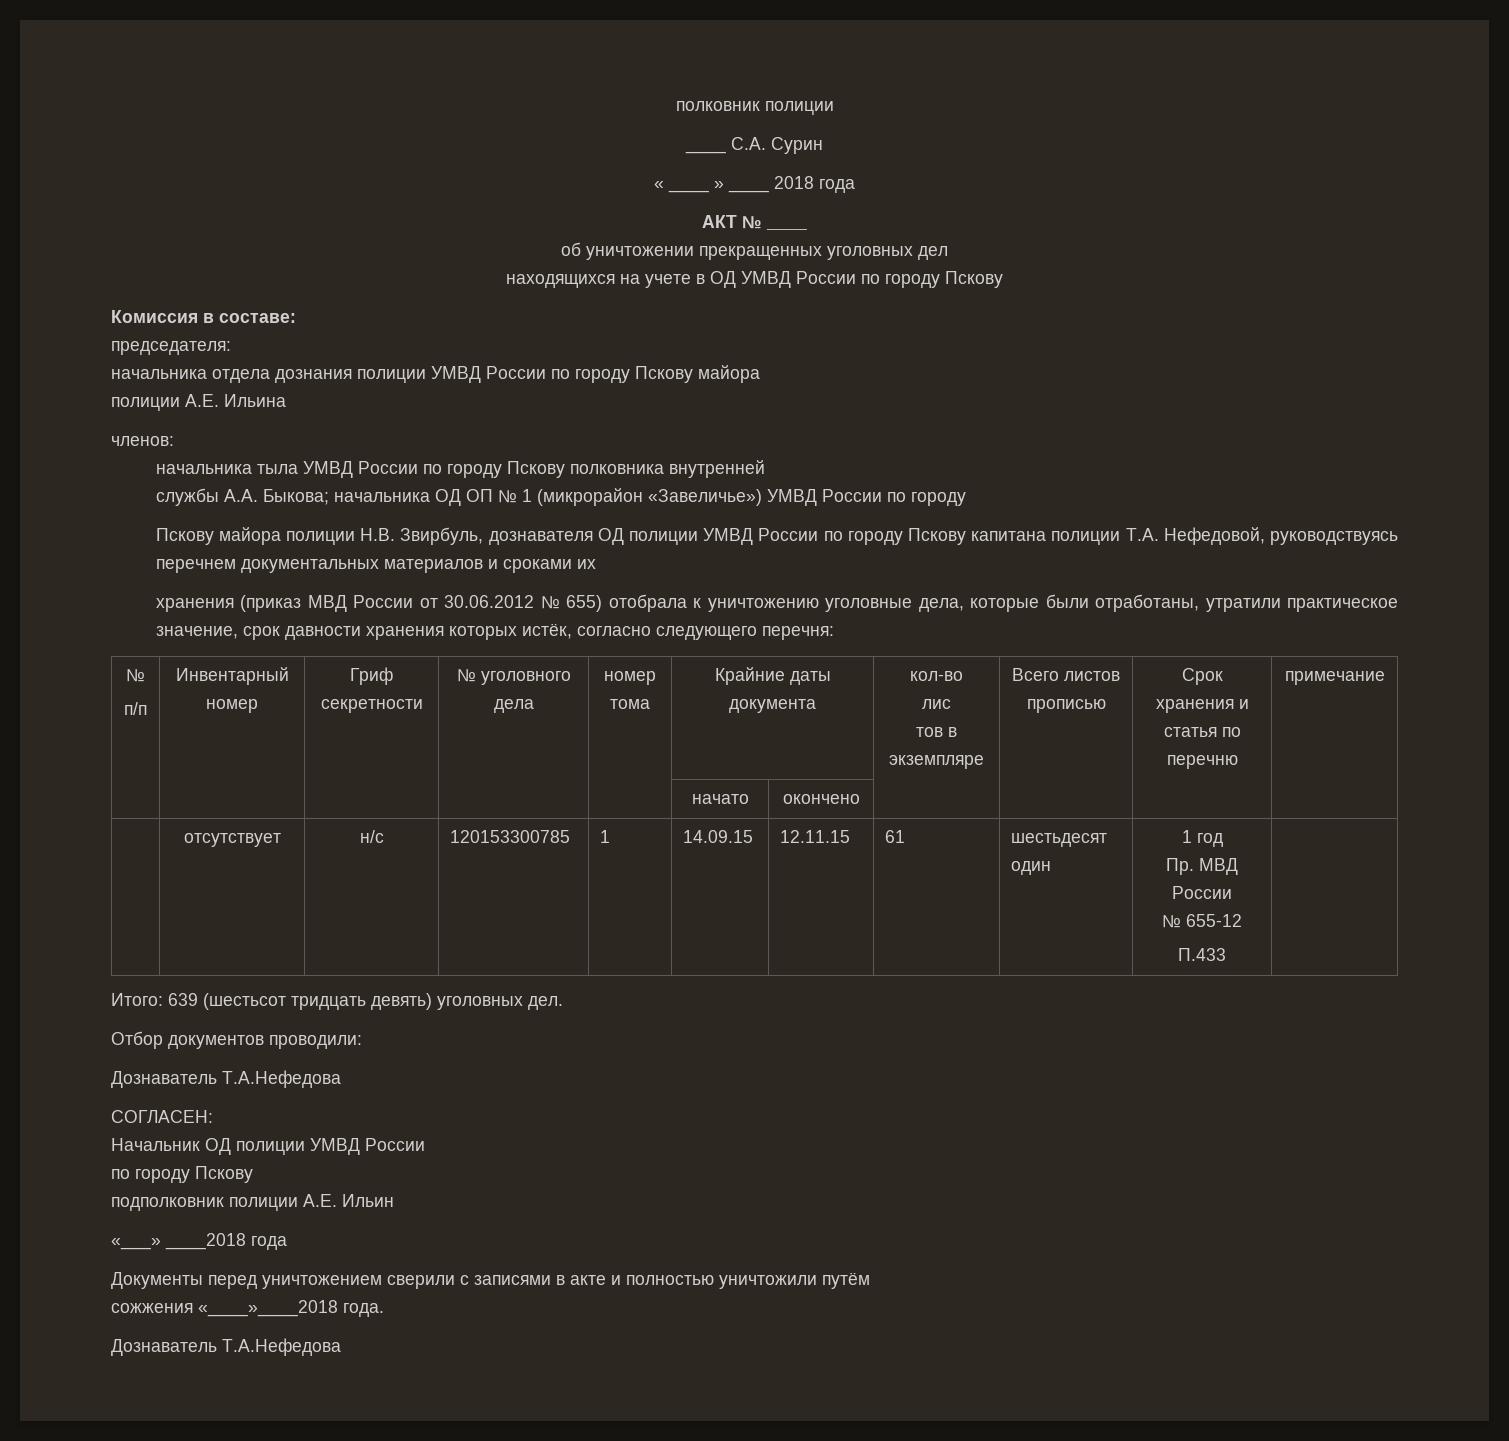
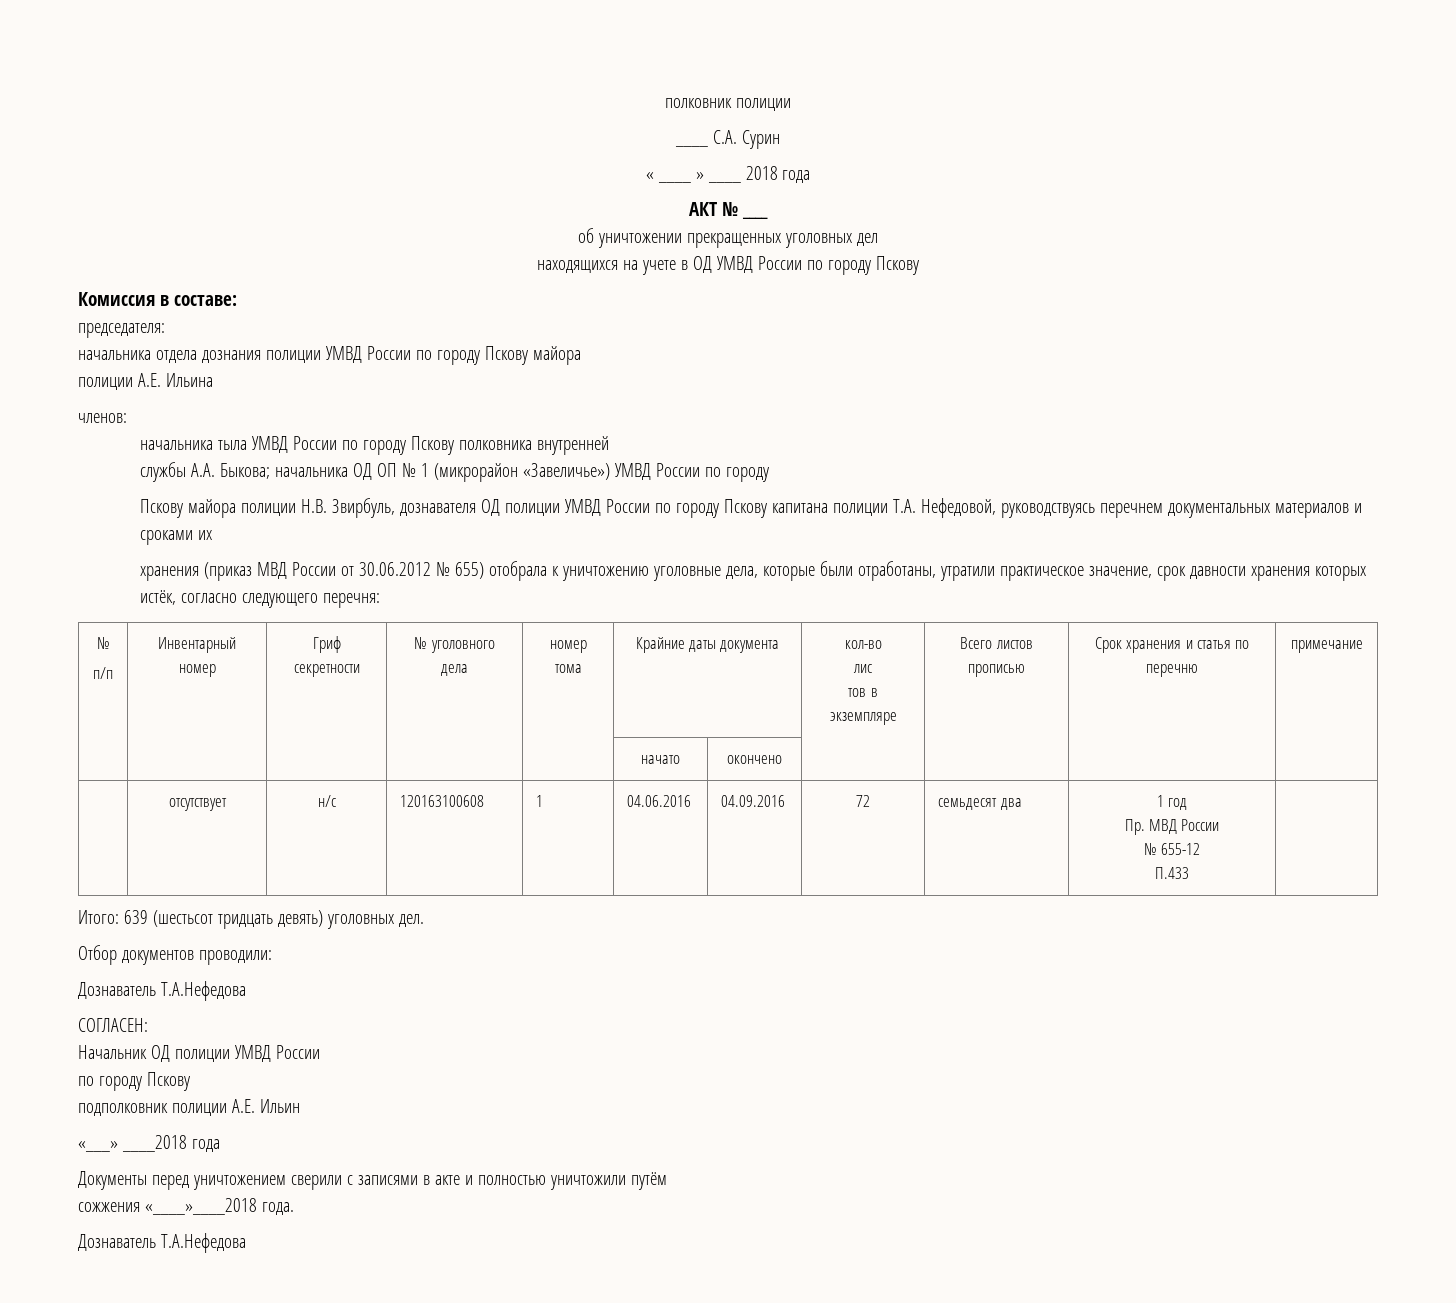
- | отсутствует | н/с | 120153300785 | 1 | 14.09.15 | 12.11.15 | 61 | шестьдесят один | 1 год
+ | отсутствует | н/с | 120163100608 | 1 | 04.06.2016 | 04.09.2016 | 72 | семьдесят два | 1 год

